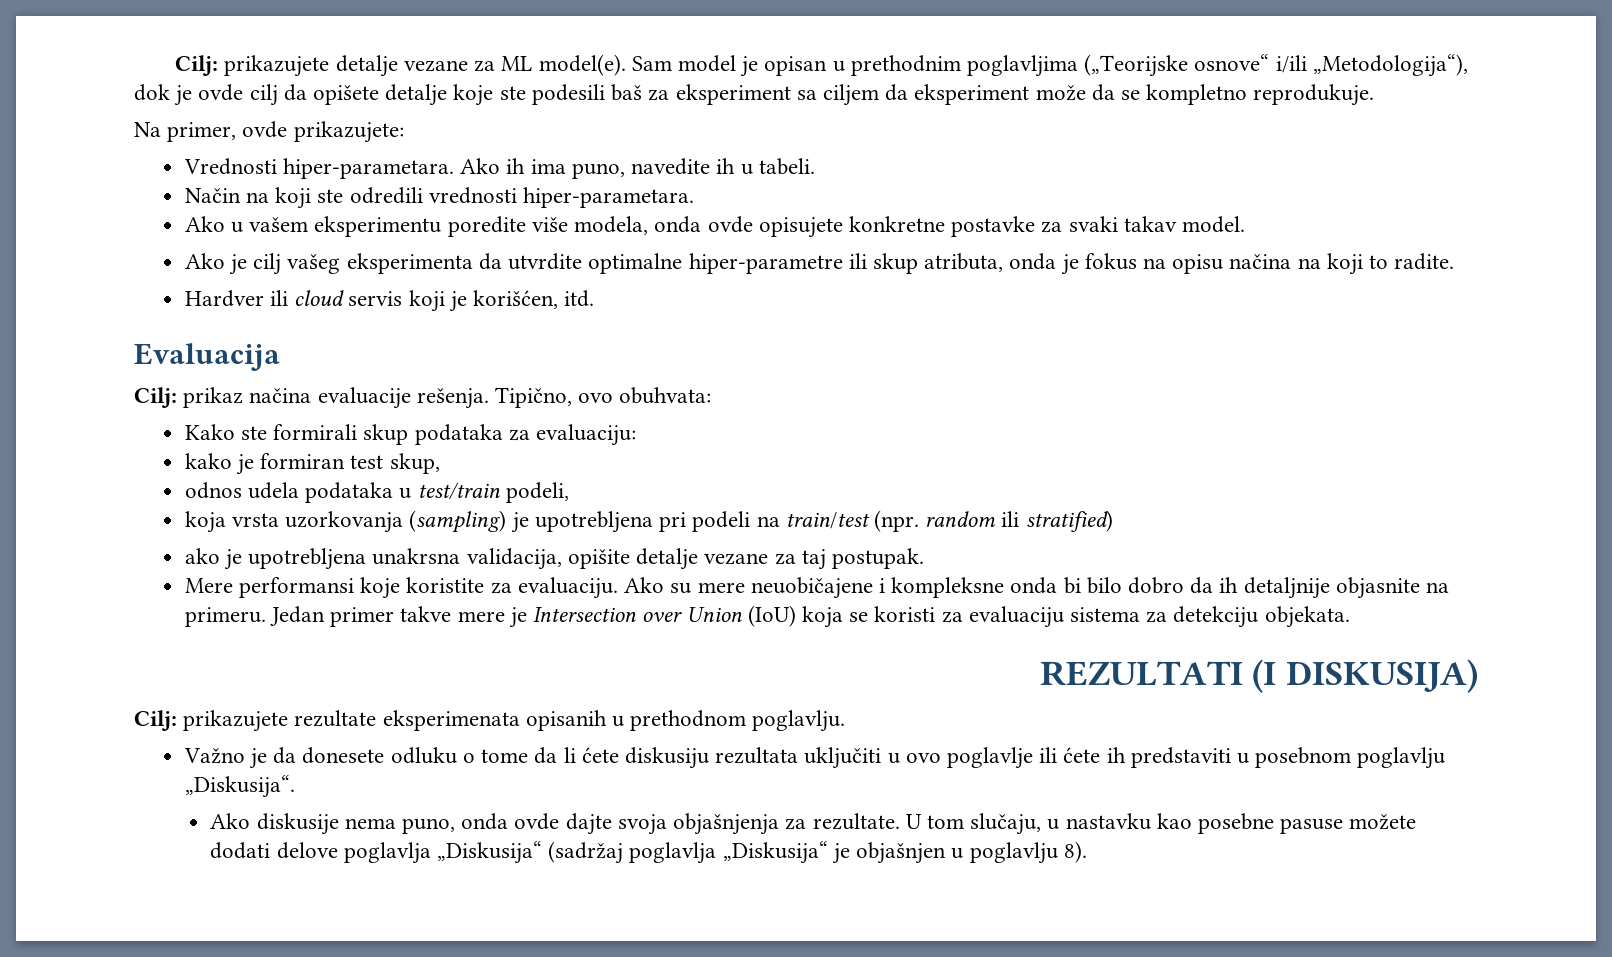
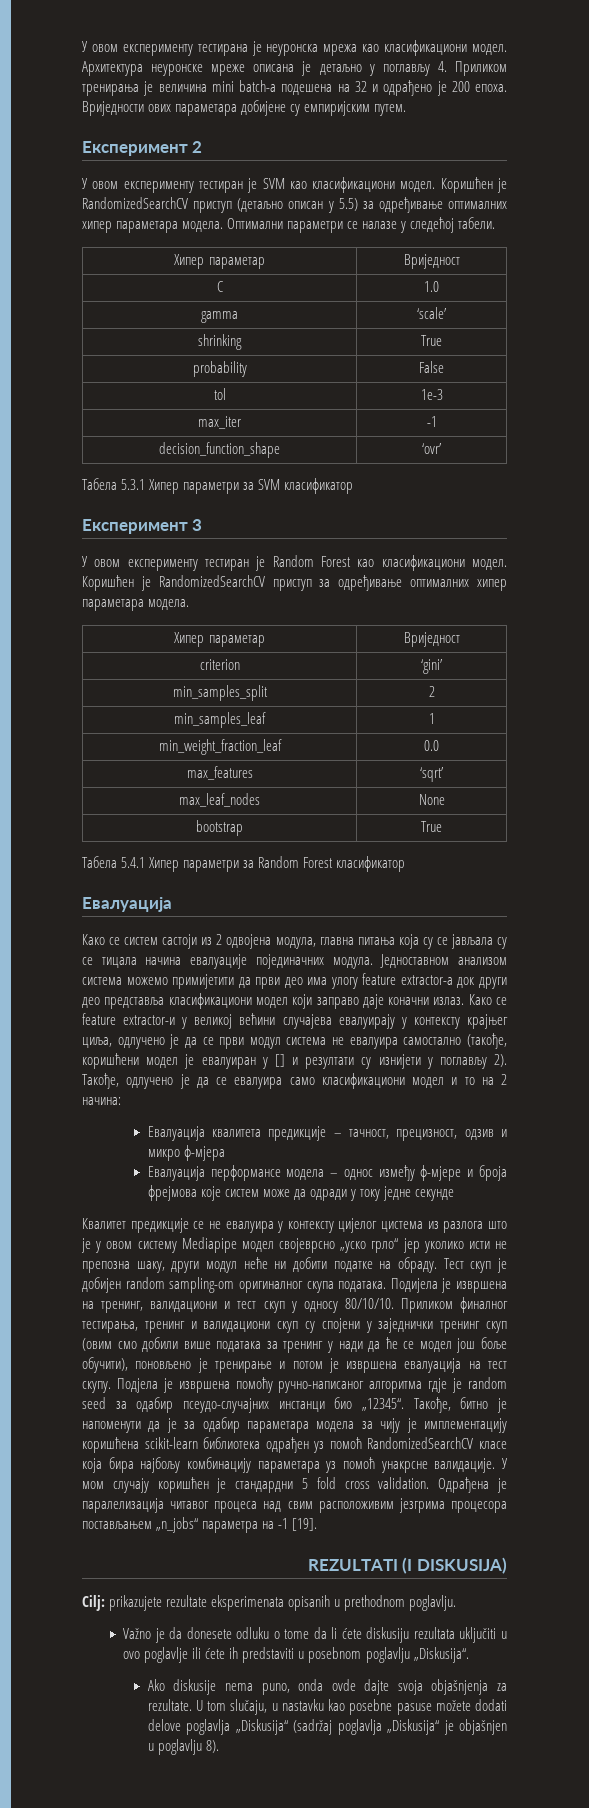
- Cilj: prikazujete detalje vezane za ML model(e). Sam model je opisan u prethodnim poglavljima („Teorijske osnove“ i/ili „Metodologija“), dok je ovde cilj da opišete detalje koje ste podesili baš za eksperiment sa ciljem da eksperiment može da se kompletno reprodukuje.
- Na primer, ovde prikazujete:
- Vrednosti hiper-parametara. Ako ih ima puno, navedite ih u tabeli.
- Način na koji ste odredili vrednosti hiper-parametara.
- Ako u vašem eksperimentu poredite više modela, onda ovde opisujete konkretne postavke za svaki takav model.
- Ako je cilj vašeg eksperimenta da utvrdite optimalne hiper-parametre ili skup atributa, onda je fokus na opisu načina na koji to radite.
- Hardver ili cloud servis koji je korišćen, itd.
- Evaluacija
- Cilj: prikaz načina evaluacije rešenja. Tipično, ovo obuhvata:
- Kako ste formirali skup podataka za evaluaciju:
- kako je formiran test skup,
- odnos udela podataka u test/train podeli,
- koja vrsta uzorkovanja (sampling) je upotrebljena pri podeli na train/test (npr. random ili stratified)
- ako je upotrebljena unakrsna validacija, opišite detalje vezane za taj postupak.
- Mere performansi koje koristite za evaluaciju. Ako su mere neuobičajene i kompleksne onda bi bilo dobro da ih detaljnije objasnite na primeru. Jedan primer takve mere je Intersection over Union (IoU) koja se koristi za evaluaciju sistema za detekciju objekata.
+ У овом експерименту тестирана је неуронска мрежа као класификациони модел. Архитектура неуронске мреже описана је детаљно у поглављу 4. Приликом тренирања је величина mini batch-a подешена на 32 и одрађено је 200 епоха. Вриједности ових параметара добијене су емпиријским путем.
+ Експеримент 2
+ У овом експерименту тестиран је SVM као класификациони модел. Коришћен је RandomizedSearchCV приступ (детаљно описан у 5.5) за одређивање оптималних хипер параметара модела. Оптимални параметри се налазе у следећој табели.
+ Хипер параметар | Вриједност
+ C | 1.0
+ gamma | ‘scale’
+ shrinking | True
+ probability | False
+ tol | 1e-3
+ max_iter | -1
+ decision_function_shape | ‘ovr’
+ Табела 5.3.1 Хипер параметри за SVM класификатор
+ Експеримент 3
+ У овом експерименту тестиран је Random Forest као класификациони модел. Коришћен је RandomizedSearchCV приступ за одређивање оптималних хипер параметара модела.
+ Хипер параметар | Вриједност
+ criterion | ‘gini’
+ min_samples_split | 2
+ min_samples_leaf | 1
+ min_weight_fraction_leaf | 0.0
+ max_features | ‘sqrt’
+ max_leaf_nodes | None
+ bootstrap | True
+ Табела 5.4.1 Хипер параметри за Random Forest класификатор
+ Евалуација
+ Како се систем састоји из 2 одвојена модула, главна питања која су се јављала су се тицала начина евалуације појединачних модула. Једноставном анализом система можемо примијетити да први део има улогу feature extractor-а док други део представља класификациони модел који заправо даје коначни излаз. Како се feature extractor-и у великој већини случајева евалуирају у контексту крајњег циља, одлучено је да се први модул система не евалуира самостално (такође, коришћени модел је евалуиран у [] и резултати су изнијети у поглављу 2). Такође, одлучено је да се евалуира само класификациони модел и то на 2 начина:
+ Евалуација квалитета предикције – тачност, прецизност, одзив и микро ф-мјера
+ Евалуација перформансе модела – однос између ф-мјере и броја фрејмова које систем може да одради у току једне секунде
+ Квалитет предикције се не евалуира у контексту цијелог цистема из разлога што је у овом систему Mediapipe модел својеврсно „уско грло“ јер уколико исти не препозна шаку, други модул неће ни добити податке на обраду. Тест скуп је добијен random sampling-om оригиналног скупа података. Подијела је извршена на тренинг, валидациони и тест скуп у односу 80/10/10. Приликом финалног тестирања, тренинг и валидациони скуп су спојени у заједнички тренинг скуп (овим смо добили више података за тренинг у нади да ће се модел још боље обучити), поновљено је тренирање и потом је извршена евалуација на тест скупу. Подјела је извршена помоћу ручно-написаног алгоритма гдје је random seed за одабир псеудо-случајних инстанци био „12345“. Такође, битно је напоменути да је за одабир параметара модела за чију је имплементацију коришћена scikit-learn библиотека одрађен уз помоћ RandomizedSearchCV класе која бира најбољу комбинацију параметара уз помоћ унакрсне валидације. У мом случају коришћен је стандардни 5 fold cross validation. Одрађена је паралелизација читавог процеса над свим расположивим језгрима процесора постављањем „n_jobs“ параметра на -1 [19].

